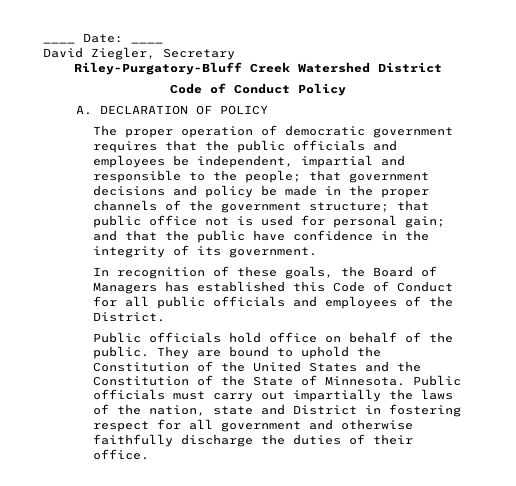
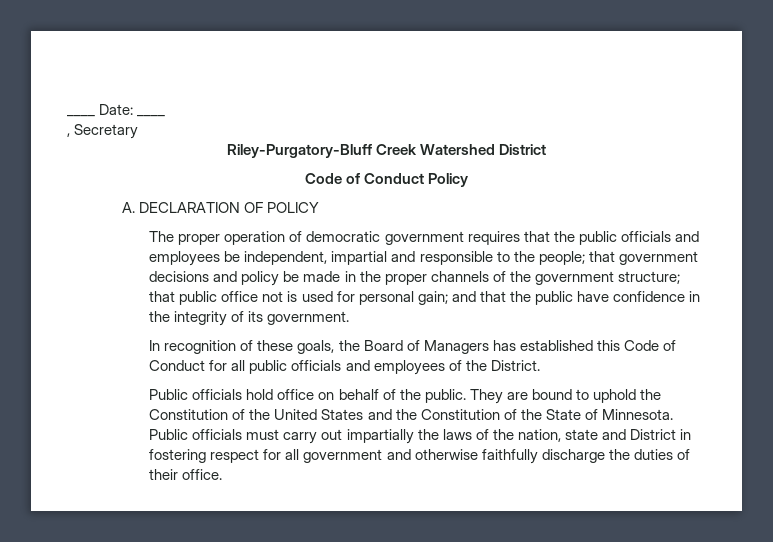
- David Ziegler, Secretary
+ , Secretary

